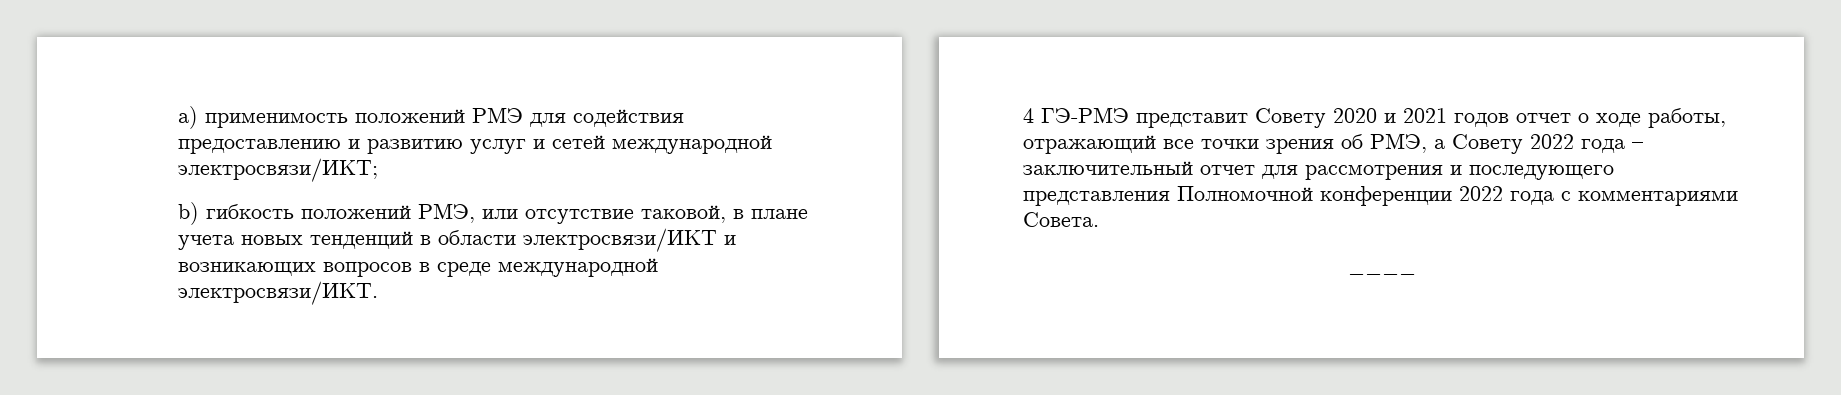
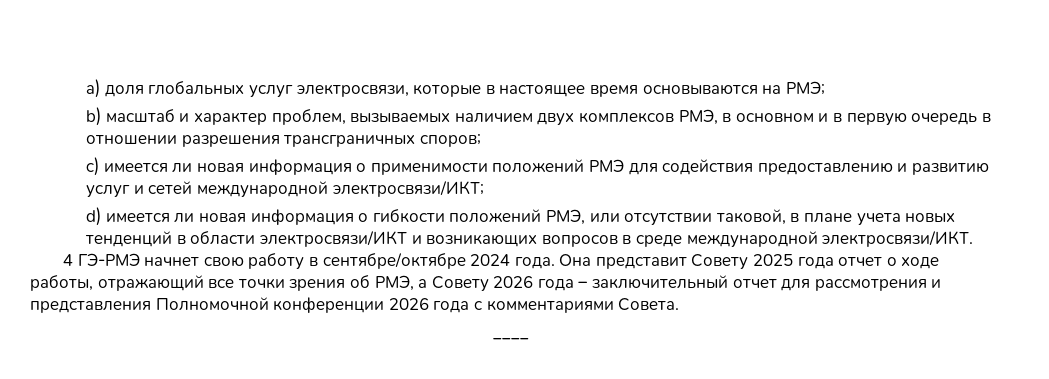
- a) применимость положений РМЭ для содействия предоставлению и развитию услуг и сетей международной электросвязи/ИКТ;
+ a) доля глобальных услуг электросвязи, которые в настоящее время основываются на РМЭ;
+ b) масштаб и характер проблем, вызываемых наличием двух комплексов РМЭ, в основном и в первую очередь в отношении разрешения трансграничных споров;
+ c) имеется ли новая информация о применимости положений РМЭ для содействия предоставлению и развитию услуг и сетей международной электросвязи/ИКТ;
- b) гибкость положений РМЭ, или отсутствие таковой, в плане учета новых тенденций в области электросвязи/ИКТ и возникающих вопросов в среде международной электросвязи/ИКТ.
+ d) имеется ли новая информация о гибкости положений РМЭ, или отсутствии таковой, в плане учета новых тенденций в области электросвязи/ИКТ и возникающих вопросов в среде международной электросвязи/ИКТ.
- 4 ГЭ-РМЭ представит Совету 2020 и 2021 годов отчет о ходе работы, отражающий все точки зрения об РМЭ, а Совету 2022 года – заключительный отчет для рассмотрения и последующего представления Полномочной конференции 2022 года с комментариями Совета.
+ 4 ГЭ-РМЭ начнет свою работу в сентябре/октябре 2024 года. Она представит Совету 2025 года отчет о ходе работы, отражающий все точки зрения об РМЭ, а Совету 2026 года – заключительный отчет для рассмотрения и представления Полномочной конференции 2026 года с комментариями Совета.

